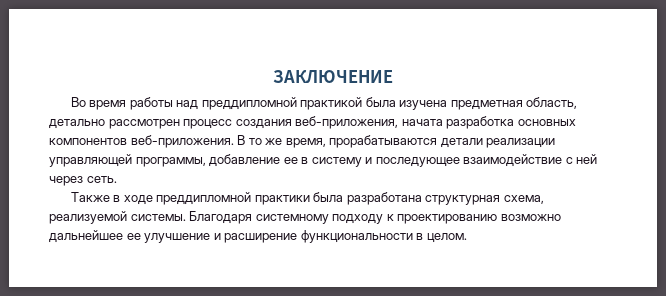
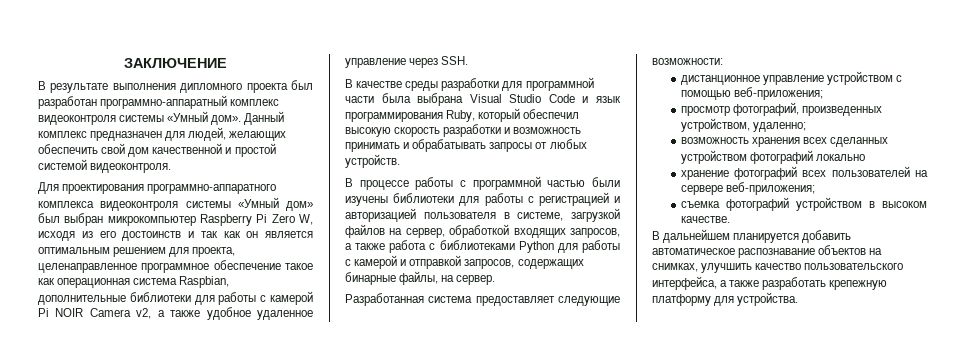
- Во время работы над преддипломной практикой была изучена предметная область, детально рассмотрен процесс создания веб-приложения, начата разработка основных компонентов веб-приложения. В то же время, прорабатываются детали реализации управляющей программы, добавление ее в систему и последующее взаимодействие с ней через сеть.
- Также в ходе преддипломной практики была разработана структурная схема, реализуемой системы. Благодаря системному подходу к проектированию возможно дальнейшее ее улучшение и расширение функциональности в целом.
+ В результате выполнения дипломного проекта был разработан программно-аппаратный комплекс видеоконтроля системы «Умный дом». Данный комплекс предназначен для людей, желающих обеспечить свой дом качественной и простой системой видеоконтроля.
+ Для проектирования программно-аппаратного комплекса видеоконтроля системы «Умный дом» был выбран микрокомпьютер Raspberry Pi Zero W, исходя из его достоинств и так как он является оптимальным решением для проекта, целенаправленное программное обеспечение такое как операционная система Raspbian, дополнительные библиотеки для работы с камерой Pi NOIR Camera v2, а также удобное удаленное управление через SSH.
+ В качестве среды разработки для программной части была выбрана Visual Studio Code и язык программирования Ruby, который обеспечил высокую скорость разработки и возможность принимать и обрабатывать запросы от любых устройств.
+ В процессе работы с программной частью были изучены библиотеки для работы с регистрацией и авторизацией пользователя в системе, загрузкой файлов на сервер, обработкой входящих запросов, а также работа с библиотеками Python для работы с камерой и отправкой запросов, содержащих бинарные файлы, на сервер.
+ Разработанная система предоставляет следующие возможности:
+ дистанционное управление устройством с помощью веб-приложения;
+ просмотр фотографий, произведенных устройством, удаленно;
+ возможность хранения всех сделанных устройством фотографий локально
+ хранение фотографий всех пользователей на сервере веб-приложения;
+ съемка фотографий устройством в высоком качестве.
+ В дальнейшем планируется добавить автоматическое распознавание объектов на снимках, улучшить качество пользовательского интерфейса, а также разработать крепежную платформу для устройства.

